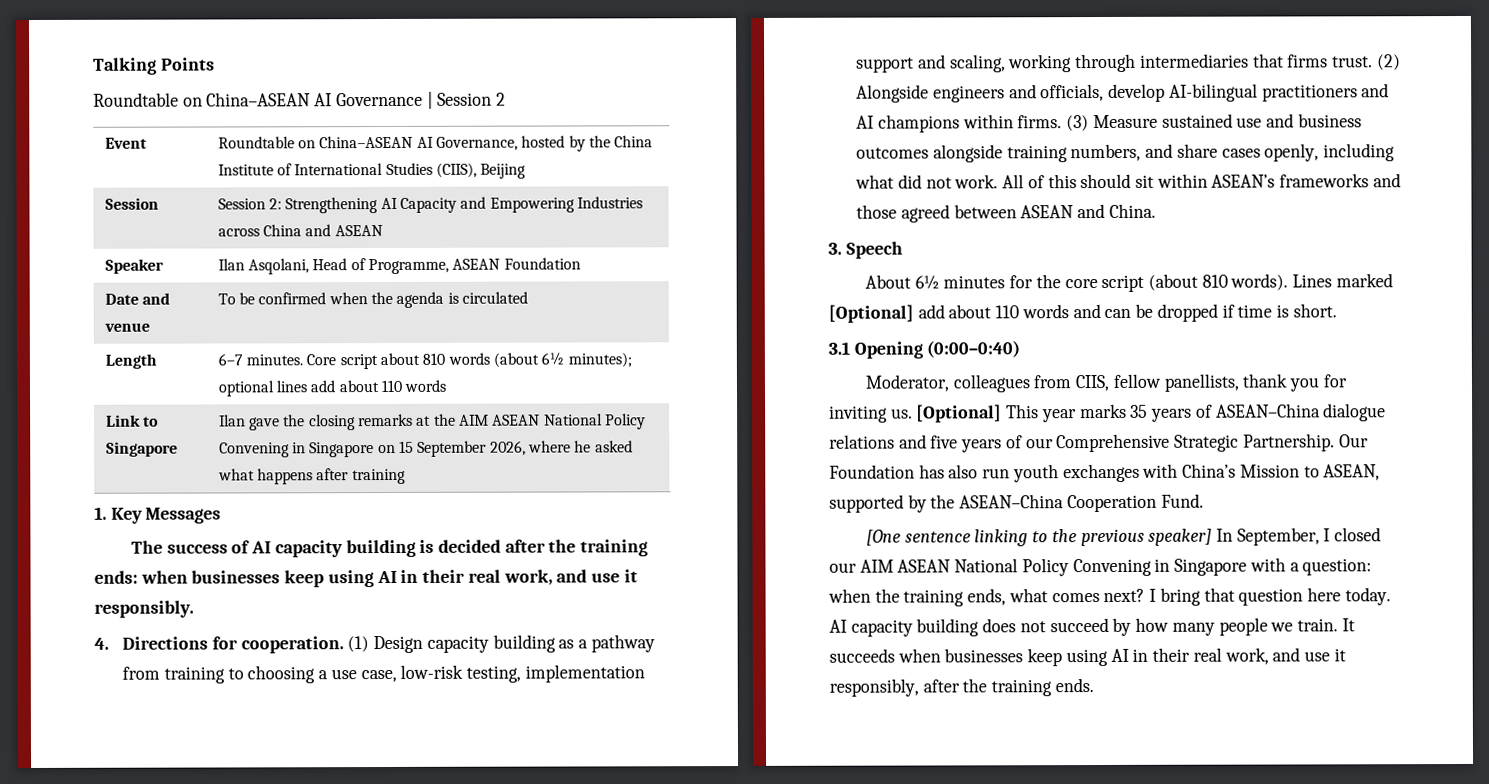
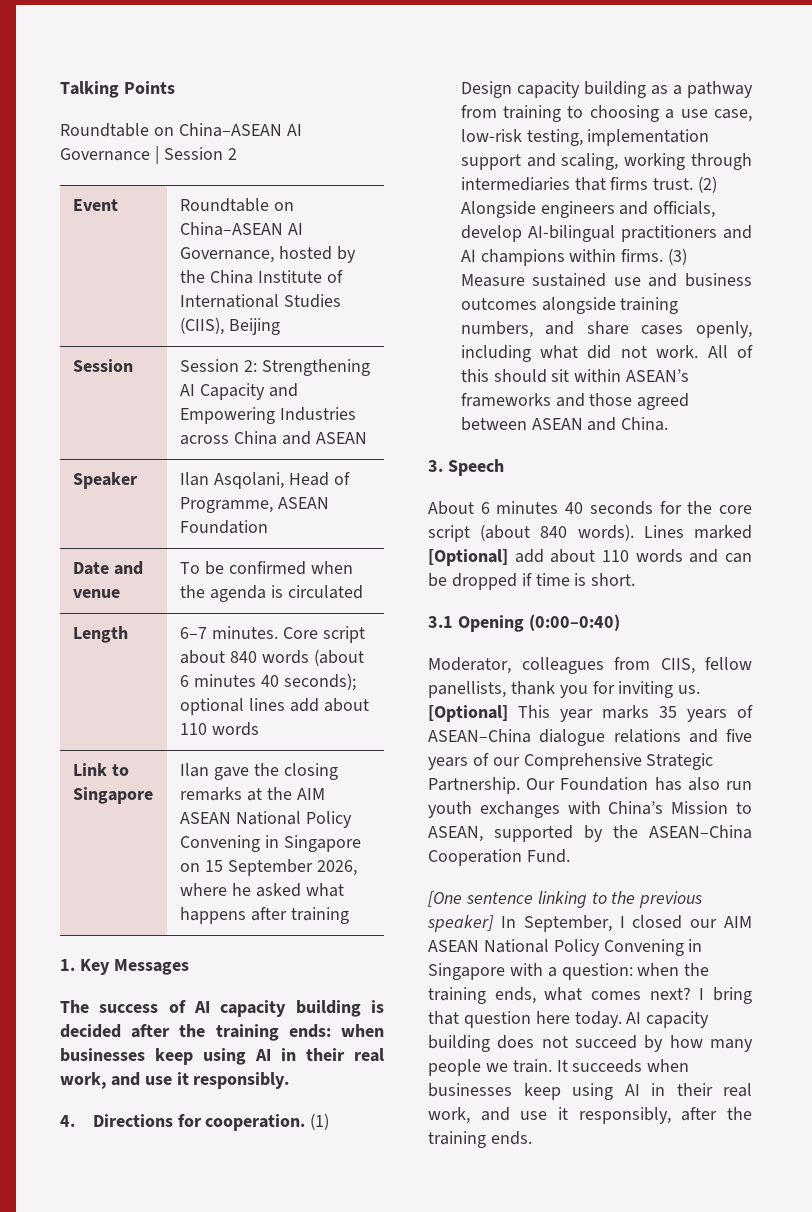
- Length | 6–7 minutes. Core script about 810 words (about 6½ minutes); optional lines add about 110 words
+ Length | 6–7 minutes. Core script about 840 words (about 6 minutes 40 seconds); optional lines add about 110 words
- About 6½ minutes for the core script (about 810 words).
+ About 6 minutes 40 seconds for the core script (about 840 words).

